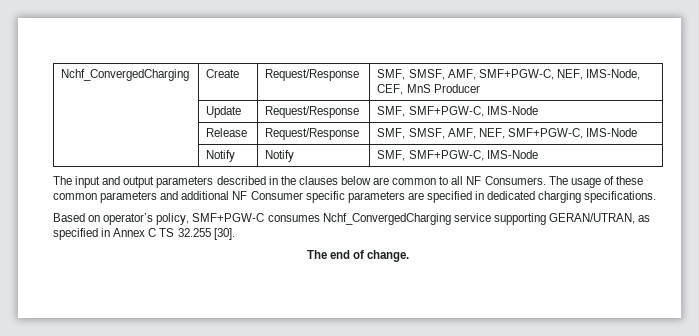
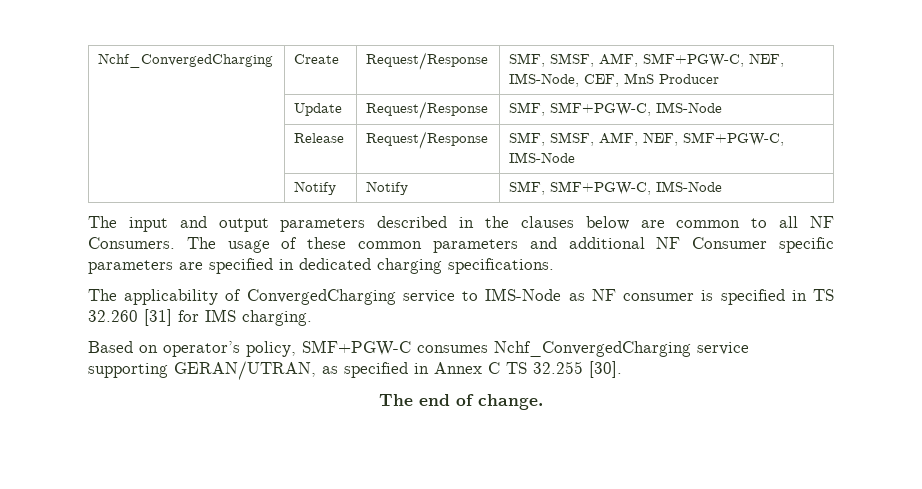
+ The applicability of ConvergedCharging service to IMS-Node as NF consumer is specified in TS 32.260 [31] for IMS charging.

